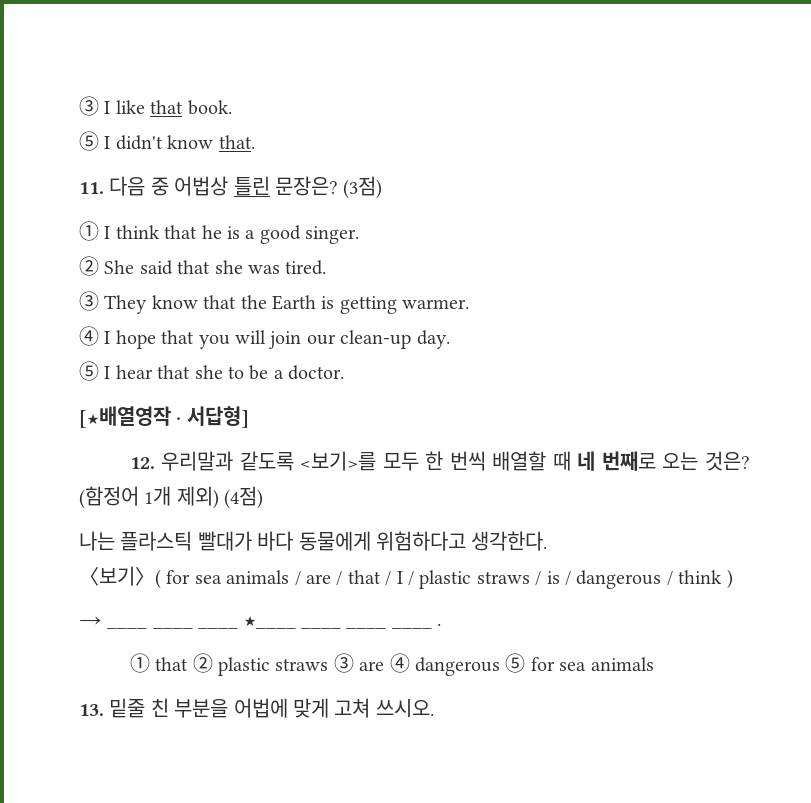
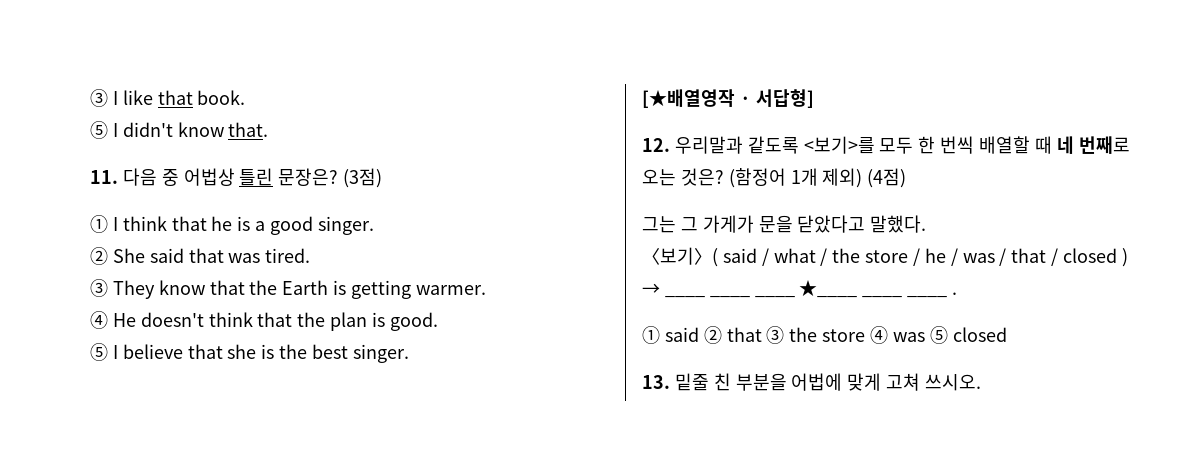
- ② She said that she was tired.
+ ② She said that was tired.
- ④ I hope that you will join our clean-up day.
- ⑤ I hear that she to be a doctor.
+ ④ He doesn't think that the plan is good.
+ ⑤ I believe that she is the best singer.
- 나는 플라스틱 빨대가 바다 동물에게 위험하다고 생각한다.
- 〈보기〉( for sea animals / are / that / I / plastic straws / is / dangerous / think )
+ 그는 그 가게가 문을 닫았다고 말했다.
+ 〈보기〉( said / what / the store / he / was / that / closed )
- → ____ ____ ____ ★____ ____ ____ ____ .
+ → ____ ____ ____ ★____ ____ ____ .
- ① that ② plastic straws ③ are ④ dangerous ⑤ for sea animals
+ ① said ② that ③ the store ④ was ⑤ closed

